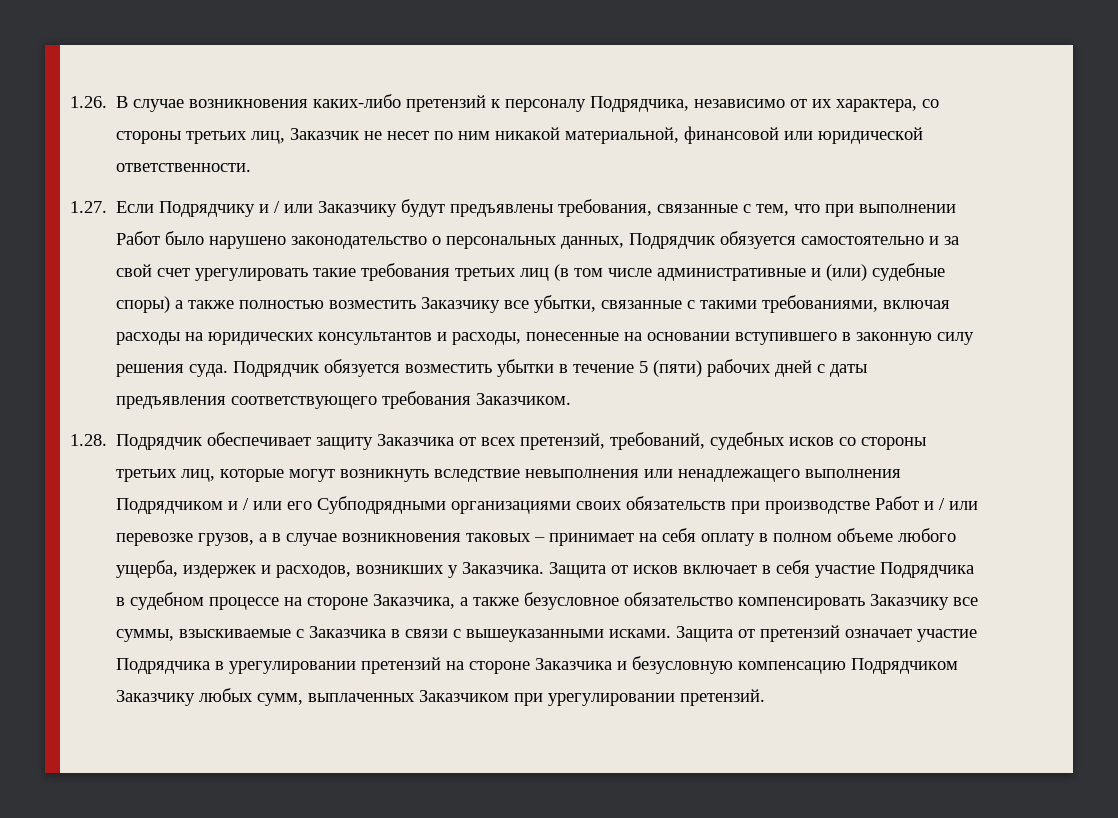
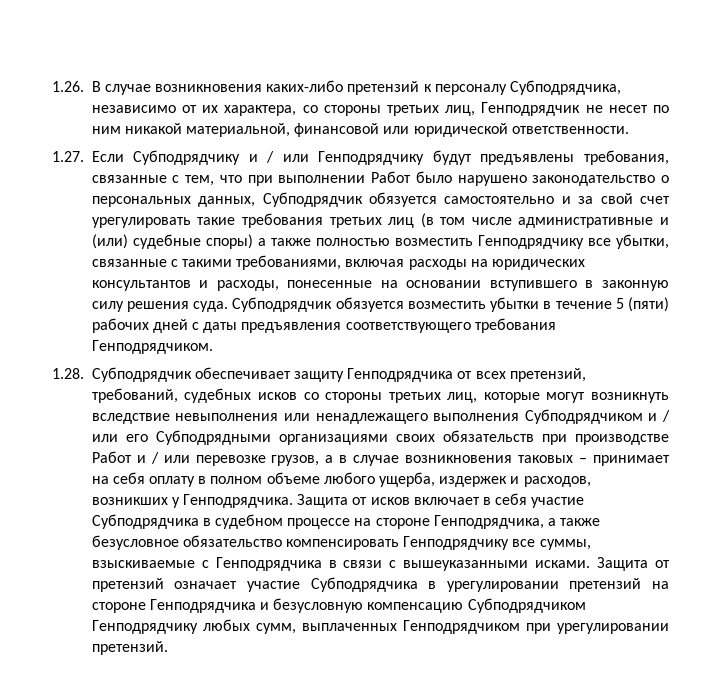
- 1.26. В случае возникновения каких-либо претензий к персоналу Подрядчика, независимо от их характера, со стороны третьих лиц, Заказчик не несет по ним никакой материальной, финансовой или юридической ответственности.
+ 1.26. В случае возникновения каких-либо претензий к персоналу Субподрядчика, независимо от их характера, со стороны третьих лиц, Генподрядчик не несет по ним никакой материальной, финансовой или юридической ответственности.
- 1.27. Если Подрядчику и / или Заказчику будут предъявлены требования, связанные с тем, что при выполнении Работ было нарушено законодательство о персональных данных, Подрядчик обязуется самостоятельно и за свой счет урегулировать такие требования третьих лиц (в том числе административные и (или) судебные споры) а также полностью возместить Заказчику все убытки, связанные с такими требованиями, включая расходы на юридических консультантов и расходы, понесенные на основании вступившего в законную силу решения суда.
+ 1.27. Если Субподрядчику и / или Генподрядчику будут предъявлены требования, связанные с тем, что при выполнении Работ было нарушено законодательство о персональных данных, Субподрядчик обязуется самостоятельно и за свой счет урегулировать такие требования третьих лиц (в том числе административные и (или) судебные споры) а также полностью возместить Генподрядчику все убытки, связанные с такими требованиями, включая расходы на юридических консультантов и расходы, понесенные на основании вступившего в законную силу решения суда.
- Подрядчик обязуется возместить убытки в течение 5 (пяти) рабочих дней с даты предъявления соответствующего требования Заказчиком.
+ Субподрядчик обязуется возместить убытки в течение 5 (пяти) рабочих дней с даты предъявления соответствующего требования Генподрядчиком.
- 1.28. Подрядчик обеспечивает защиту Заказчика от всех претензий, требований, судебных исков со стороны третьих лиц, которые могут возникнуть вследствие невыполнения или ненадлежащего выполнения Подрядчиком и / или его Субподрядными организациями своих обязательств при производстве Работ и / или перевозке грузов, а в случае возникновения таковых – принимает на себя оплату в полном объеме любого ущерба, издержек и расходов, возникших у Заказчика.
+ 1.28. Субподрядчик обеспечивает защиту Генподрядчика от всех претензий, требований, судебных исков со стороны третьих лиц, которые могут возникнуть вследствие невыполнения или ненадлежащего выполнения Субподрядчиком и / или его Субподрядными организациями своих обязательств при производстве Работ и / или перевозке грузов, а в случае возникновения таковых – принимает на себя оплату в полном объеме любого ущерба, издержек и расходов, возникших у Генподрядчика.
- Защита от исков включает в себя участие Подрядчика в судебном процессе на стороне Заказчика, а также безусловное обязательство компенсировать Заказчику все суммы, взыскиваемые с Заказчика в связи с вышеуказанными исками.
+ Защита от исков включает в себя участие Субподрядчика в судебном процессе на стороне Генподрядчика, а также безусловное обязательство компенсировать Генподрядчику все суммы, взыскиваемые с Генподрядчика в связи с вышеуказанными исками.
- Защита от претензий означает участие Подрядчика в урегулировании претензий на стороне Заказчика и безусловную компенсацию Подрядчиком Заказчику любых сумм, выплаченных Заказчиком при урегулировании претензий.
+ Защита от претензий означает участие Субподрядчика в урегулировании претензий на стороне Генподрядчика и безусловную компенсацию Субподрядчиком Генподрядчику любых сумм, выплаченных Генподрядчиком при урегулировании претензий.

